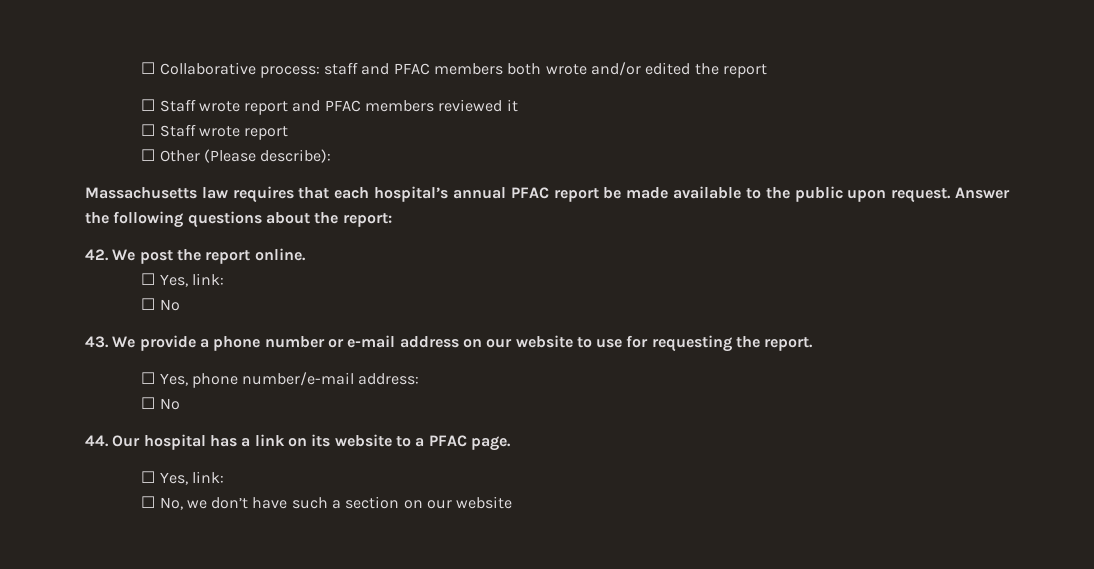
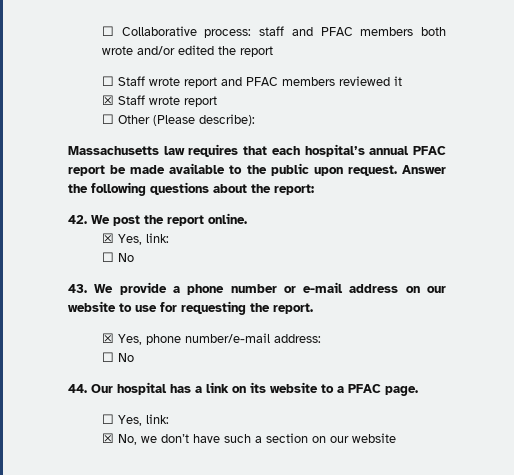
  ☐ Staff wrote report and PFAC members reviewed it
- ☐ Staff wrote report
+ ☒ Staff wrote report
  42. We post the report online.
- ☐ Yes, link:
+ ☒ Yes, link:
- ☐ Yes, phone number/e-mail address:
+ ☒ Yes, phone number/e-mail address:
- ☐ No, we don’t have such a section on our website
+ ☒ No, we don’t have such a section on our website

